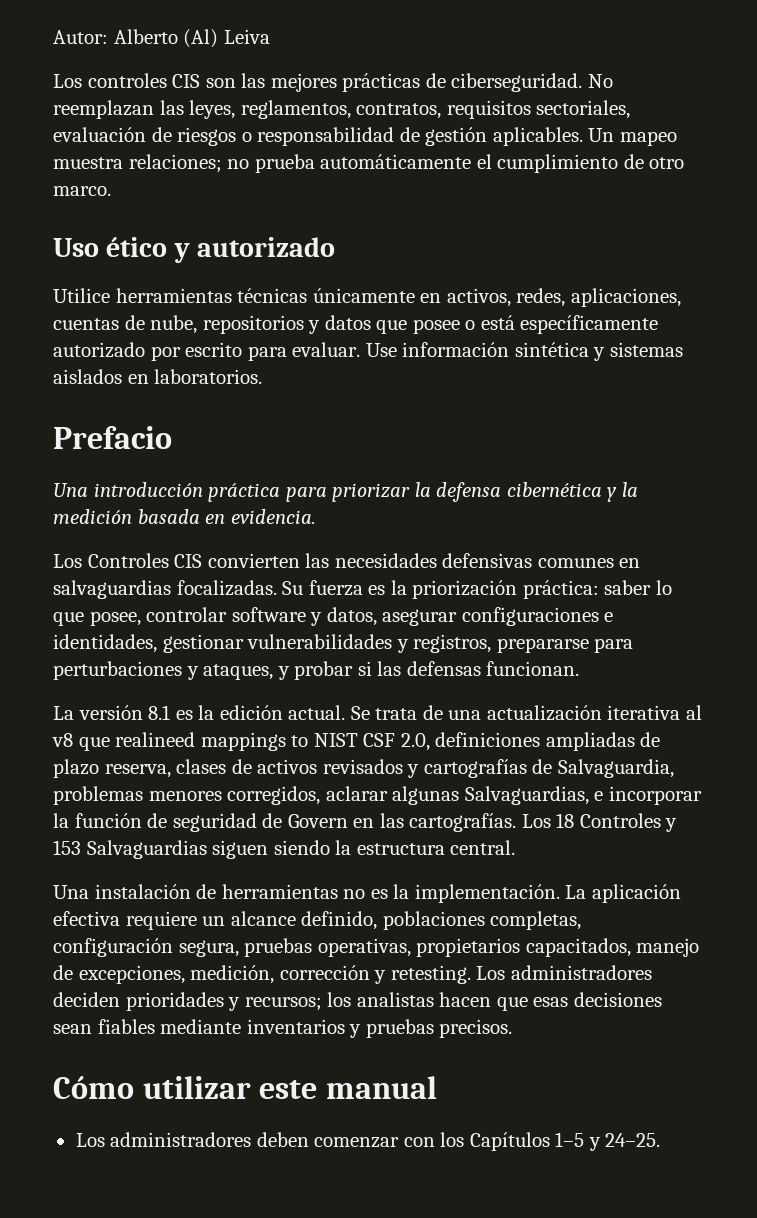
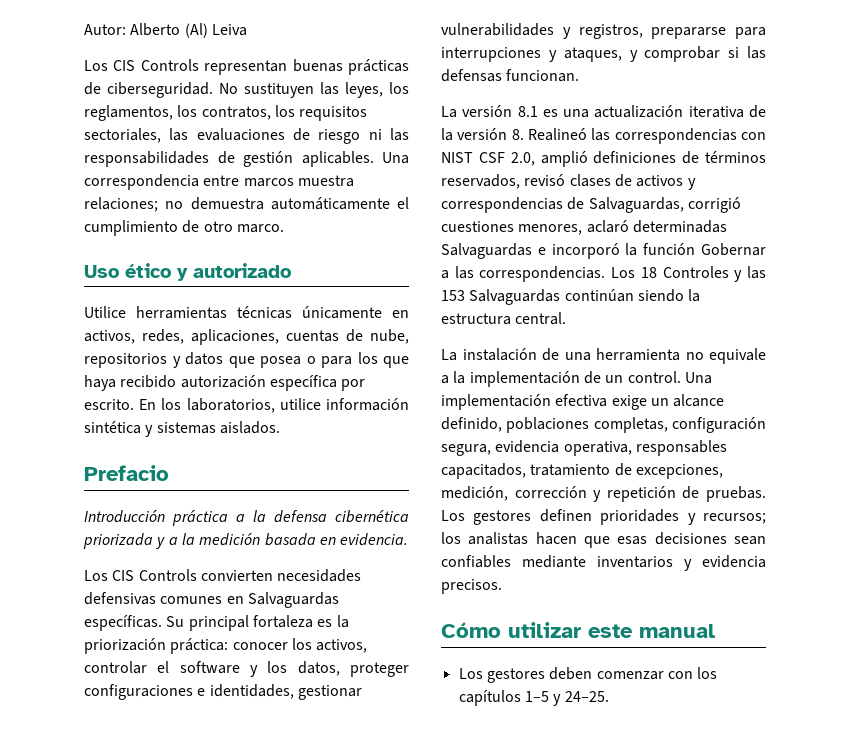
- Los controles CIS son las mejores prácticas de ciberseguridad.
+ Los CIS Controls representan buenas prácticas de ciberseguridad.
- No reemplazan las leyes, reglamentos, contratos, requisitos sectoriales, evaluación de riesgos o responsabilidad de gestión aplicables. Un mapeo muestra relaciones; no prueba automáticamente el cumplimiento de otro marco.
+ No sustituyen las leyes, los reglamentos, los contratos, los requisitos sectoriales, las evaluaciones de riesgo ni las responsabilidades de gestión aplicables. Una correspondencia entre marcos muestra relaciones; no demuestra automáticamente el cumplimiento de otro marco.
- Utilice herramientas técnicas únicamente en activos, redes, aplicaciones, cuentas de nube, repositorios y datos que posee o está específicamente autorizado por escrito para evaluar. Use información sintética y sistemas aislados en laboratorios.
+ Utilice herramientas técnicas únicamente en activos, redes, aplicaciones, cuentas de nube, repositorios y datos que posea o para los que haya recibido autorización específica por escrito. En los laboratorios, utilice información sintética y sistemas aislados.
  Prefacio
- Una introducción práctica para priorizar la defensa cibernética y la medición basada en evidencia.
+ Introducción práctica a la defensa cibernética priorizada y a la medición basada en evidencia.
- Los Controles CIS convierten las necesidades defensivas comunes en salvaguardias focalizadas. Su fuerza es la priorización práctica: saber lo que posee, controlar software y datos, asegurar configuraciones e identidades, gestionar vulnerabilidades y registros, prepararse para perturbaciones y ataques, y probar si las defensas funcionan.
+ Los CIS Controls convierten necesidades defensivas comunes en Salvaguardas específicas. Su principal fortaleza es la priorización práctica: conocer los activos, controlar el software y los datos, proteger configuraciones e identidades, gestionar vulnerabilidades y registros, prepararse para interrupciones y ataques, y comprobar si las defensas funcionan.
- La versión 8.1 es la edición actual. Se trata de una actualización iterativa al v8 que realineed mappings to NIST CSF 2.0, definiciones ampliadas de plazo reserva, clases de activos revisados y cartografías de Salvaguardia, problemas menores corregidos, aclarar algunas Salvaguardias, e incorporar la función de seguridad de Govern en las cartografías. Los 18 Controles y 153 Salvaguardias siguen siendo la estructura central.
+ La versión 8.1 es una actualización iterativa de la versión 8. Realineó las correspondencias con NIST CSF 2.0, amplió definiciones de términos reservados, revisó clases de activos y correspondencias de Salvaguardas, corrigió cuestiones menores, aclaró determinadas Salvaguardas e incorporó la función Gobernar a las correspondencias. Los 18 Controles y las 153 Salvaguardas continúan siendo la estructura central.
- Una instalación de herramientas no es la implementación. La aplicación efectiva requiere un alcance definido, poblaciones completas, configuración segura, pruebas operativas, propietarios capacitados, manejo de excepciones, medición, corrección y retesting. Los administradores deciden prioridades y recursos; los analistas hacen que esas decisiones sean fiables mediante inventarios y pruebas precisos.
+ La instalación de una herramienta no equivale a la implementación de un control. Una implementación efectiva exige un alcance definido, poblaciones completas, configuración segura, evidencia operativa, responsables capacitados, tratamiento de excepciones, medición, corrección y repetición de pruebas. Los gestores definen prioridades y recursos; los analistas hacen que esas decisiones sean confiables mediante inventarios y evidencia precisos.
- Los administradores deben comenzar con los Capítulos 1–5 y 24–25.
+ Los gestores deben comenzar con los capítulos 1–5 y 24–25.

